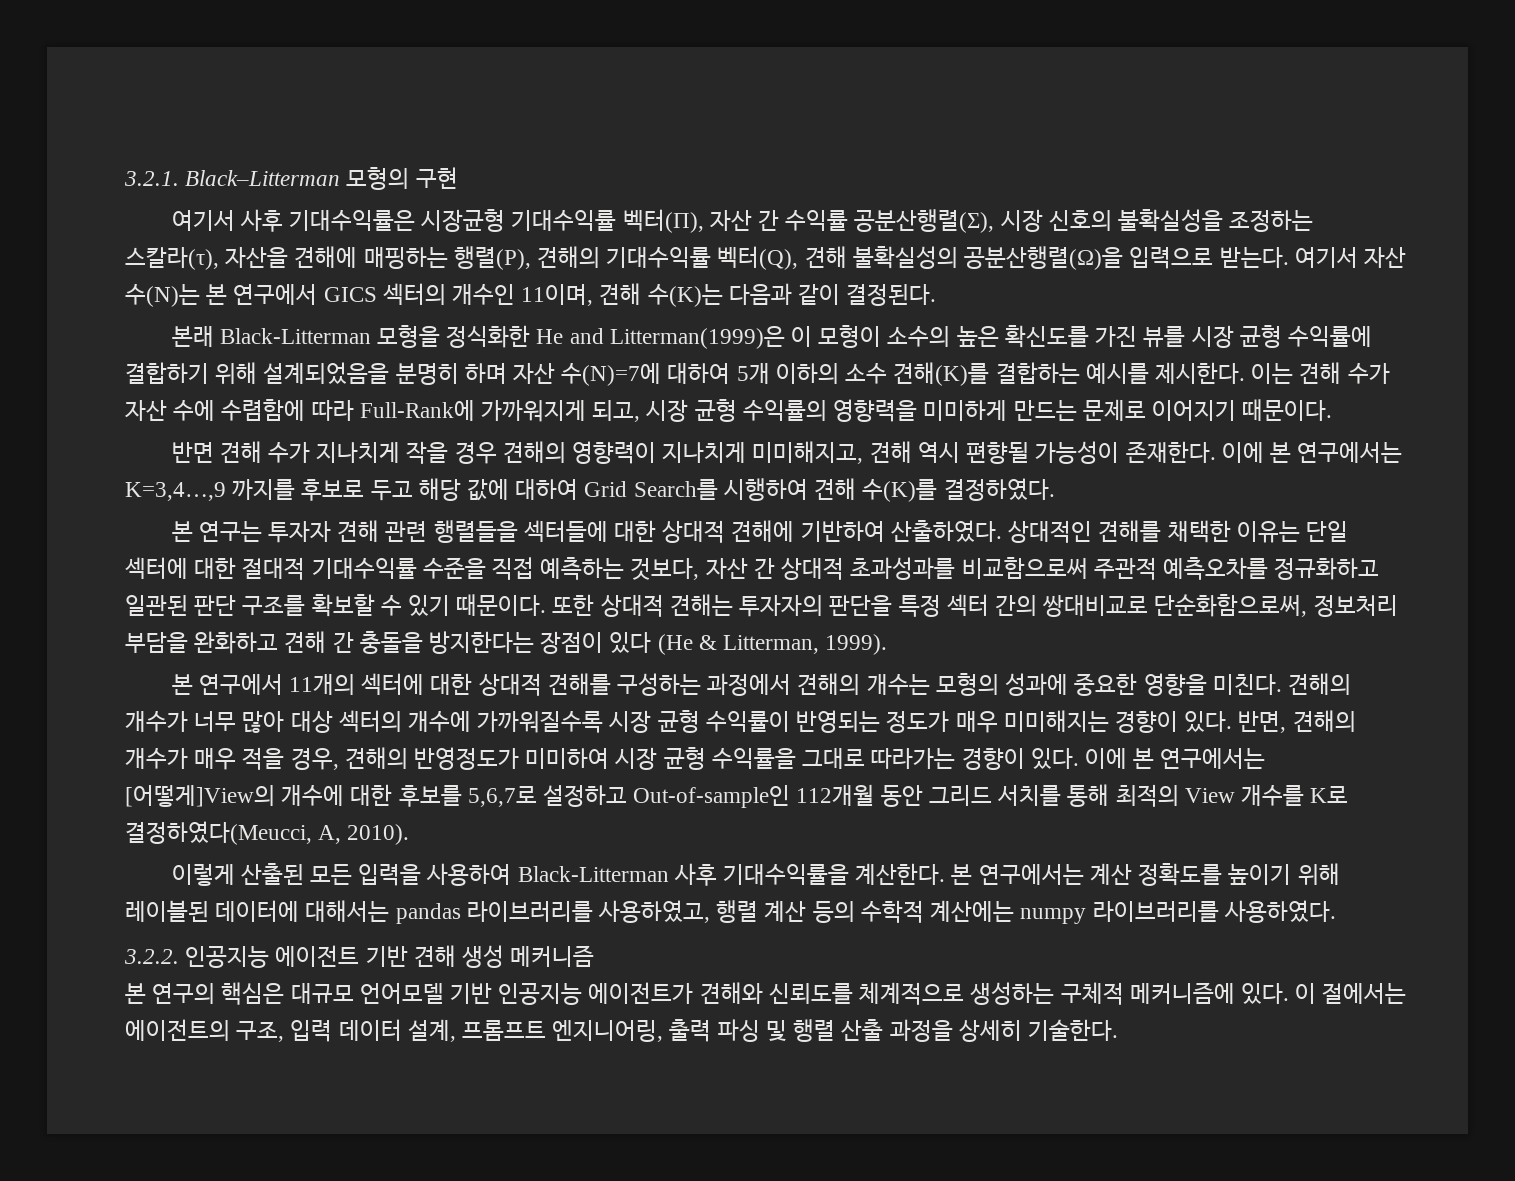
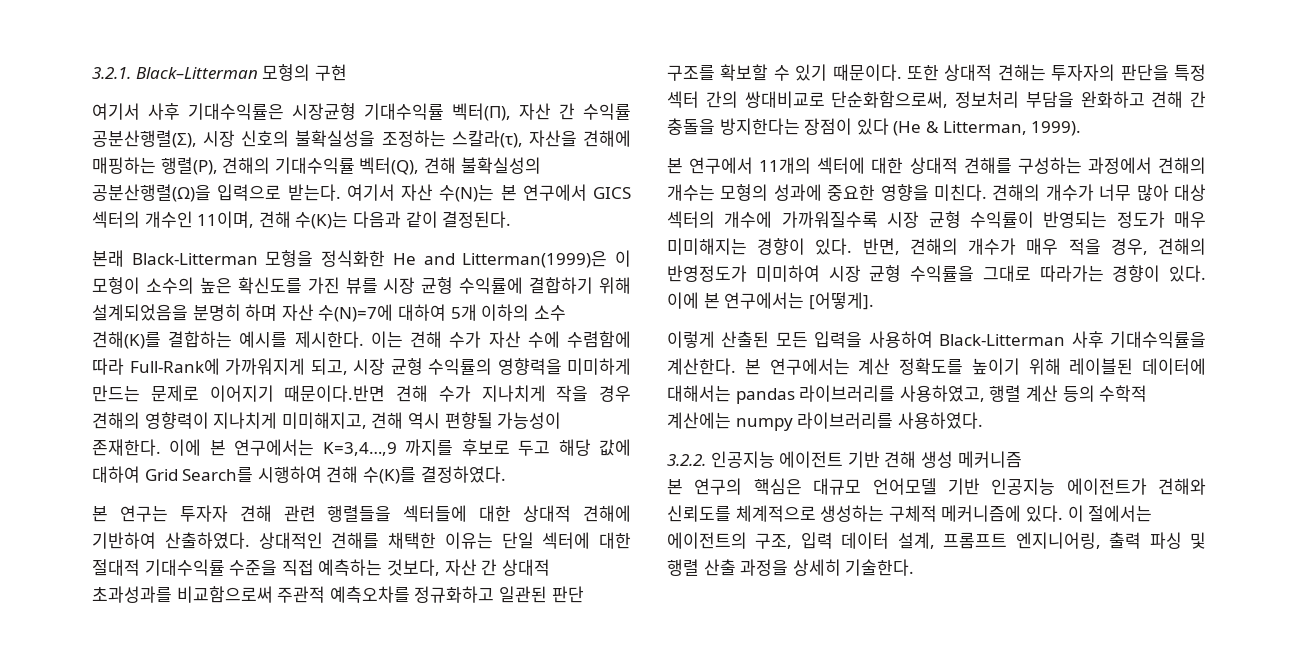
- 이는 견해 수가 자산 수에 수렴함에 따라 Full-Rank에 가까워지게 되고, 시장 균형 수익률의 영향력을 미미하게 만드는 문제로 이어지기 때문이다.
- 반면 견해 수가 지나치게 작을 경우 견해의 영향력이 지나치게 미미해지고, 견해 역시 편향될 가능성이 존재한다.
+ 이는 견해 수가 자산 수에 수렴함에 따라 Full-Rank에 가까워지게 되고, 시장 균형 수익률의 영향력을 미미하게 만드는 문제로 이어지기 때문이다.반면 견해 수가 지나치게 작을 경우 견해의 영향력이 지나치게 미미해지고, 견해 역시 편향될 가능성이 존재한다.
- 이에 본 연구에서는 [어떻게]View의 개수에 대한 후보를 5,6,7로 설정하고 Out-of-sample인 112개월 동안 그리드 서치를 통해 최적의 View 개수를 K로 결정하였다(Meucci, A, 2010).
+ 이에 본 연구에서는 [어떻게].

